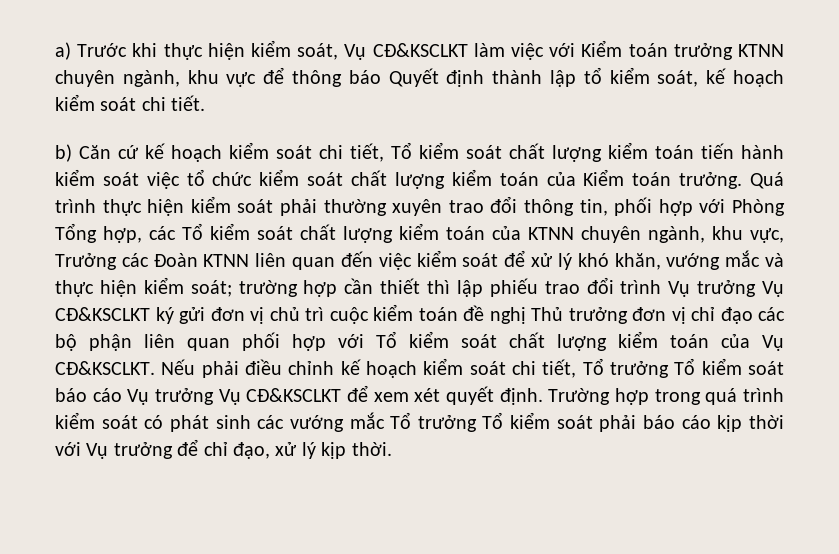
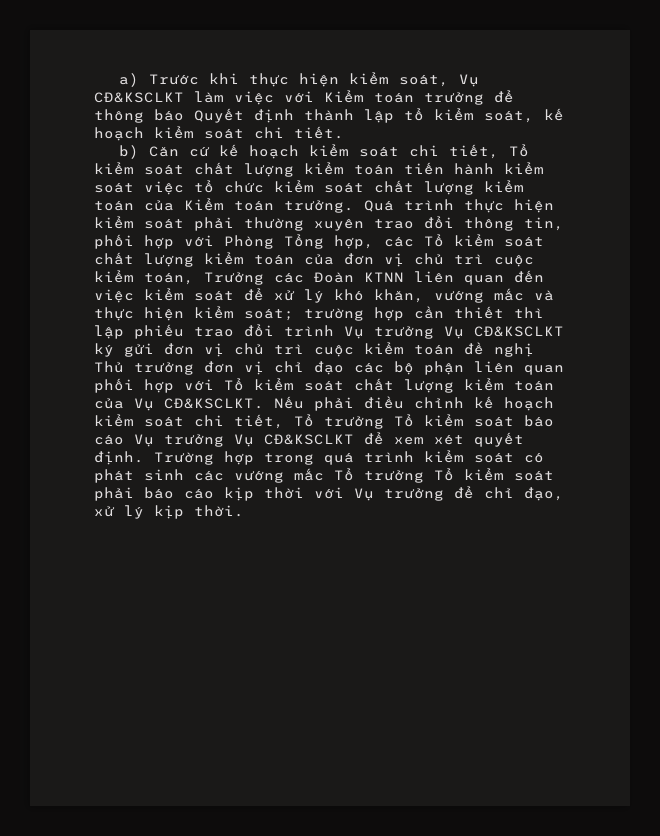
- a) Trước khi thực hiện kiểm soát, Vụ CĐ&KSCLKT làm việc với Kiểm toán trưởng KTNN chuyên ngành, khu vực để thông báo Quyết định thành lập tổ kiểm soát, kế hoạch kiểm soát chi tiết.
+ a) Trước khi thực hiện kiểm soát, Vụ CĐ&KSCLKT làm việc với Kiểm toán trưởng để thông báo Quyết định thành lập tổ kiểm soát, kế hoạch kiểm soát chi tiết.
- Quá trình thực hiện kiểm soát phải thường xuyên trao đổi thông tin, phối hợp với Phòng Tổng hợp, các Tổ kiểm soát chất lượng kiểm toán của KTNN chuyên ngành, khu vực, Trưởng các Đoàn KTNN liên quan đến việc kiểm soát để xử lý khó khăn, vướng mắc và thực hiện kiểm soát;
+ Quá trình thực hiện kiểm soát phải thường xuyên trao đổi thông tin, phối hợp với Phòng Tổng hợp, các Tổ kiểm soát chất lượng kiểm toán của đơn vị chủ trì cuộc kiểm toán, Trưởng các Đoàn KTNN liên quan đến việc kiểm soát để xử lý khó khăn, vướng mắc và thực hiện kiểm soát;

